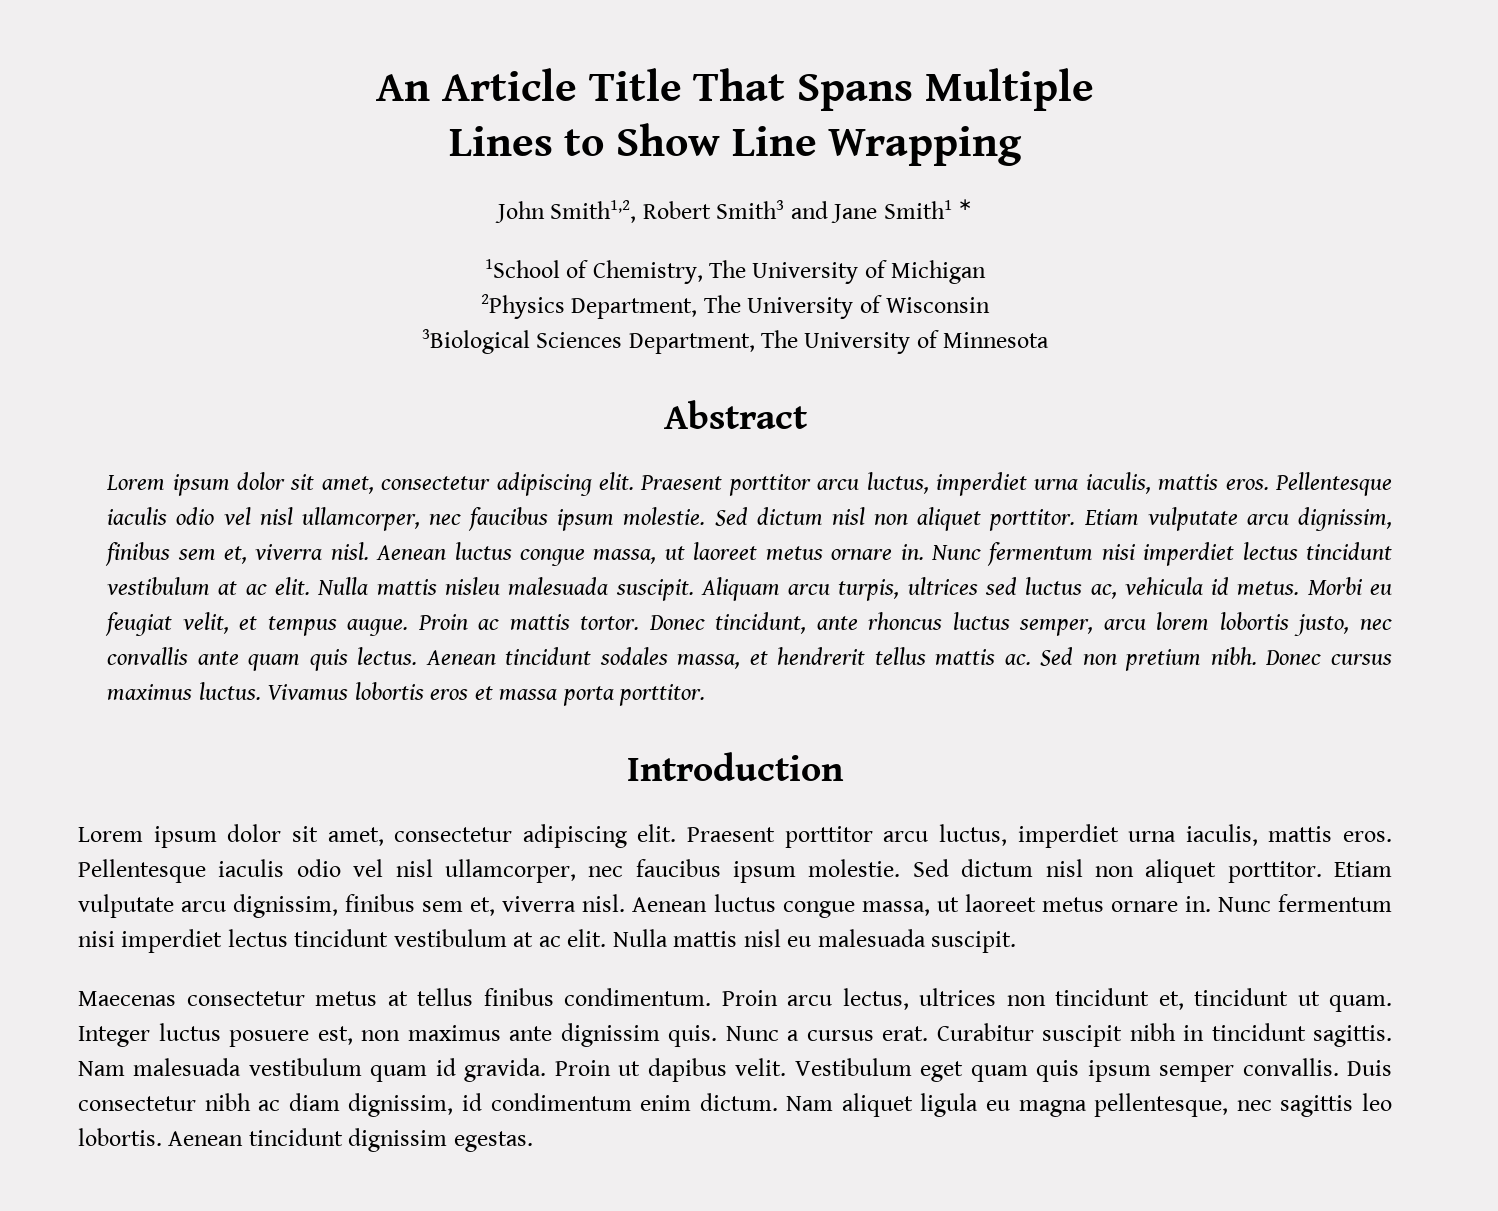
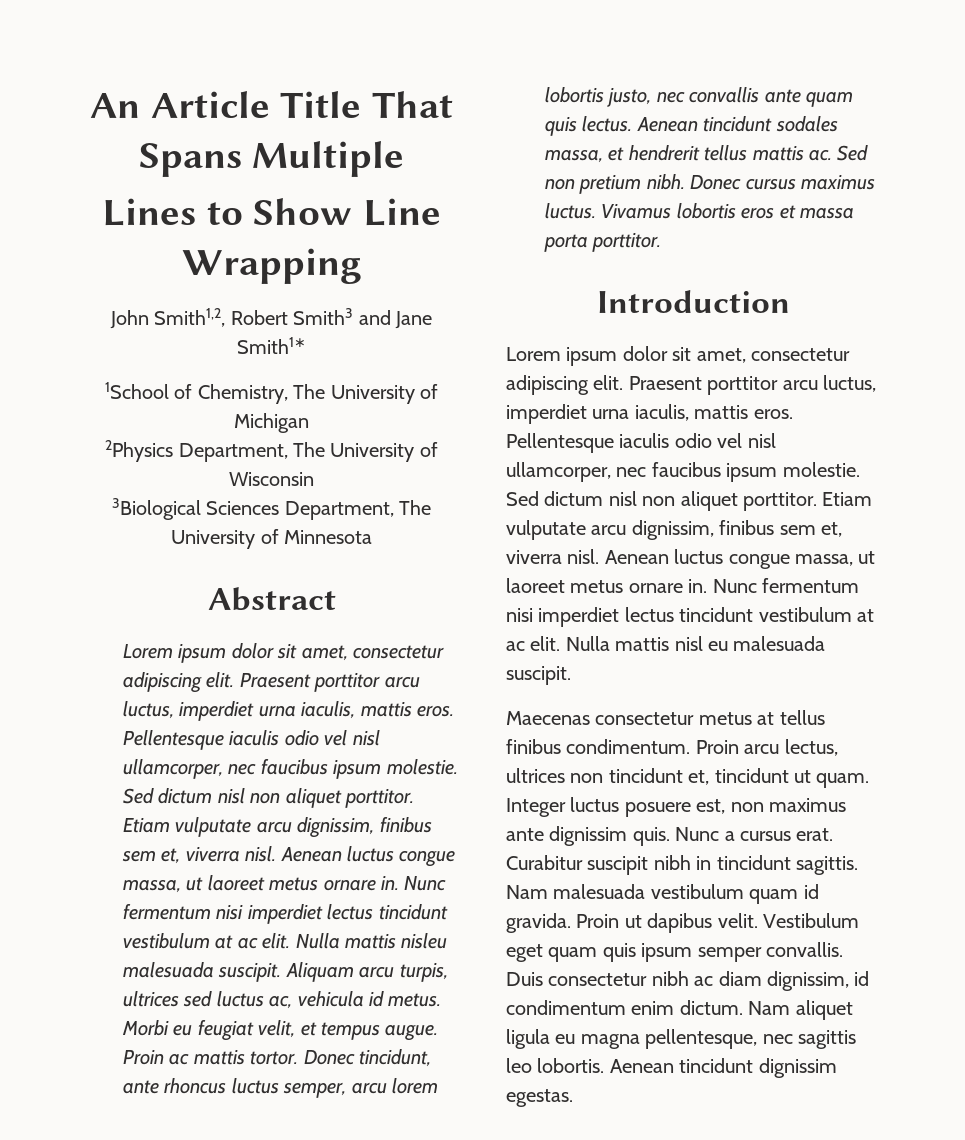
- John Smith1,2, Robert Smith3 and Jane Smith1 ∗
+ John Smith1,2, Robert Smith3 and Jane Smith1∗

